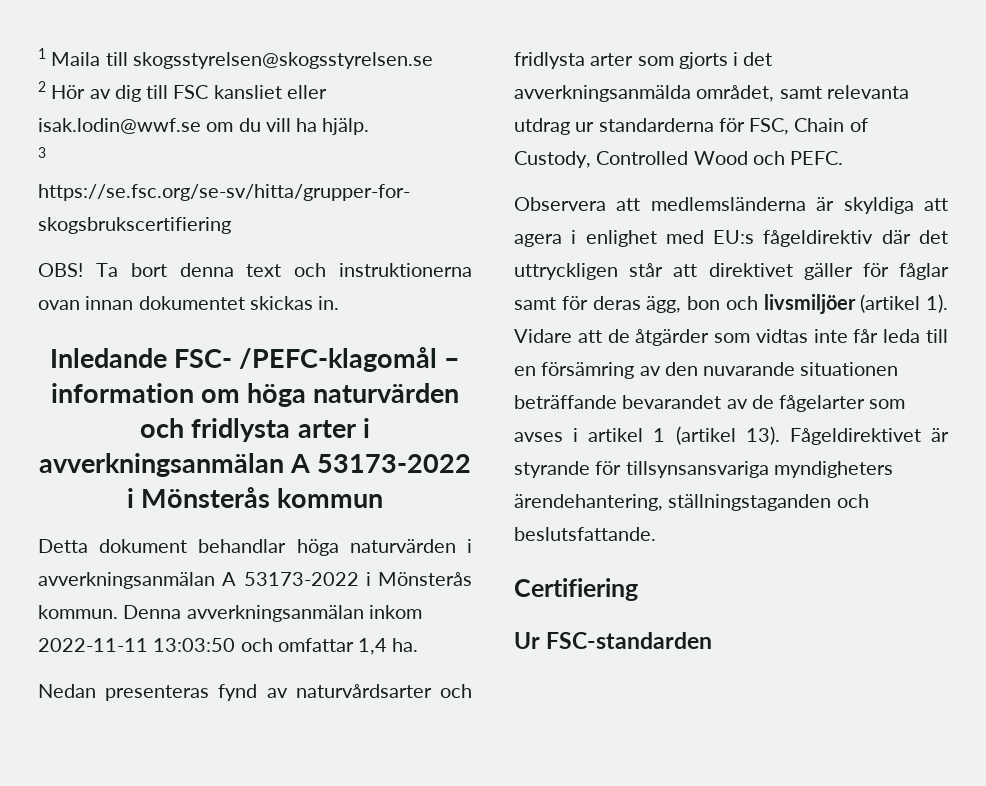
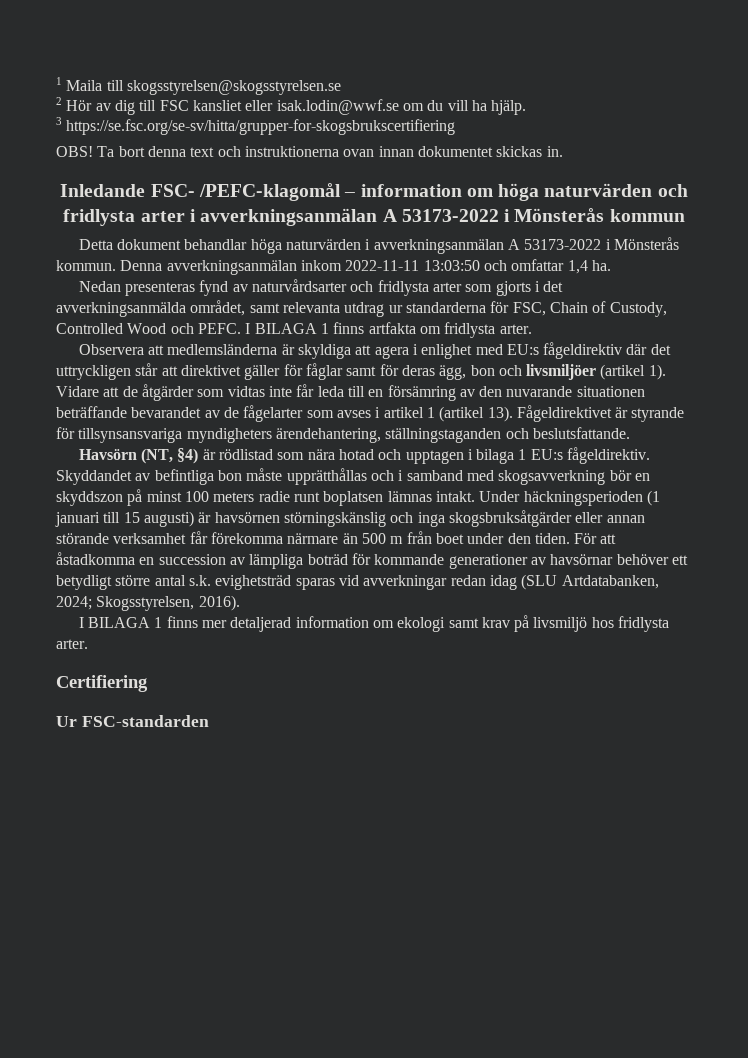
+ I BILAGA 1 finns artfakta om fridlysta arter.
+ Havsörn (NT, §4) är rödlistad som nära hotad och upptagen i bilaga 1 EU:s fågeldirektiv. Skyddandet av befintliga bon måste upprätthållas och i samband med skogsavverkning bör en skyddszon på minst 100 meters radie runt boplatsen lämnas intakt. Under häckningsperioden (1 januari till 15 augusti) är havsörnen störningskänslig och inga skogsbruksåtgärder eller annan störande verksamhet får förekomma närmare än 500 m från boet under den tiden. För att åstadkomma en succession av lämpliga boträd för kommande generationer av havsörnar behöver ett betydligt större antal s.k. evighetsträd sparas vid avverkningar redan idag (SLU Artdatabanken, 2024; Skogsstyrelsen, 2016).
+ I BILAGA 1 finns mer detaljerad information om ekologi samt krav på livsmiljö hos fridlysta arter.

